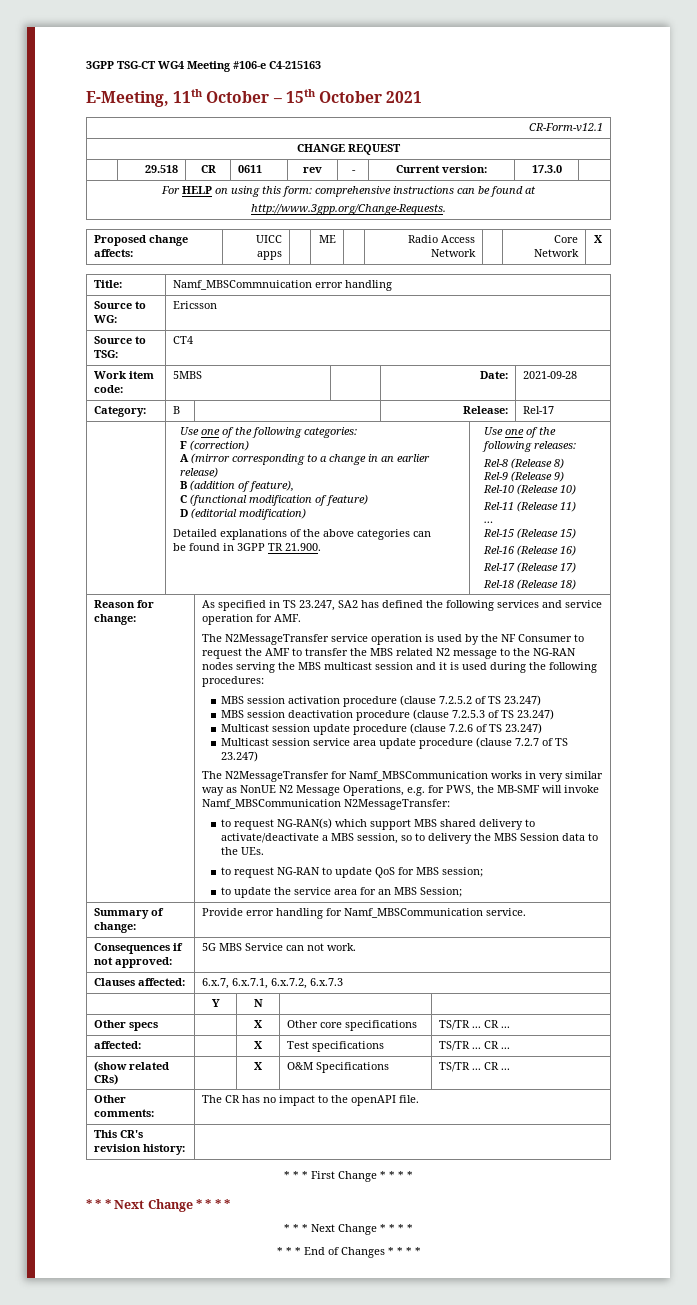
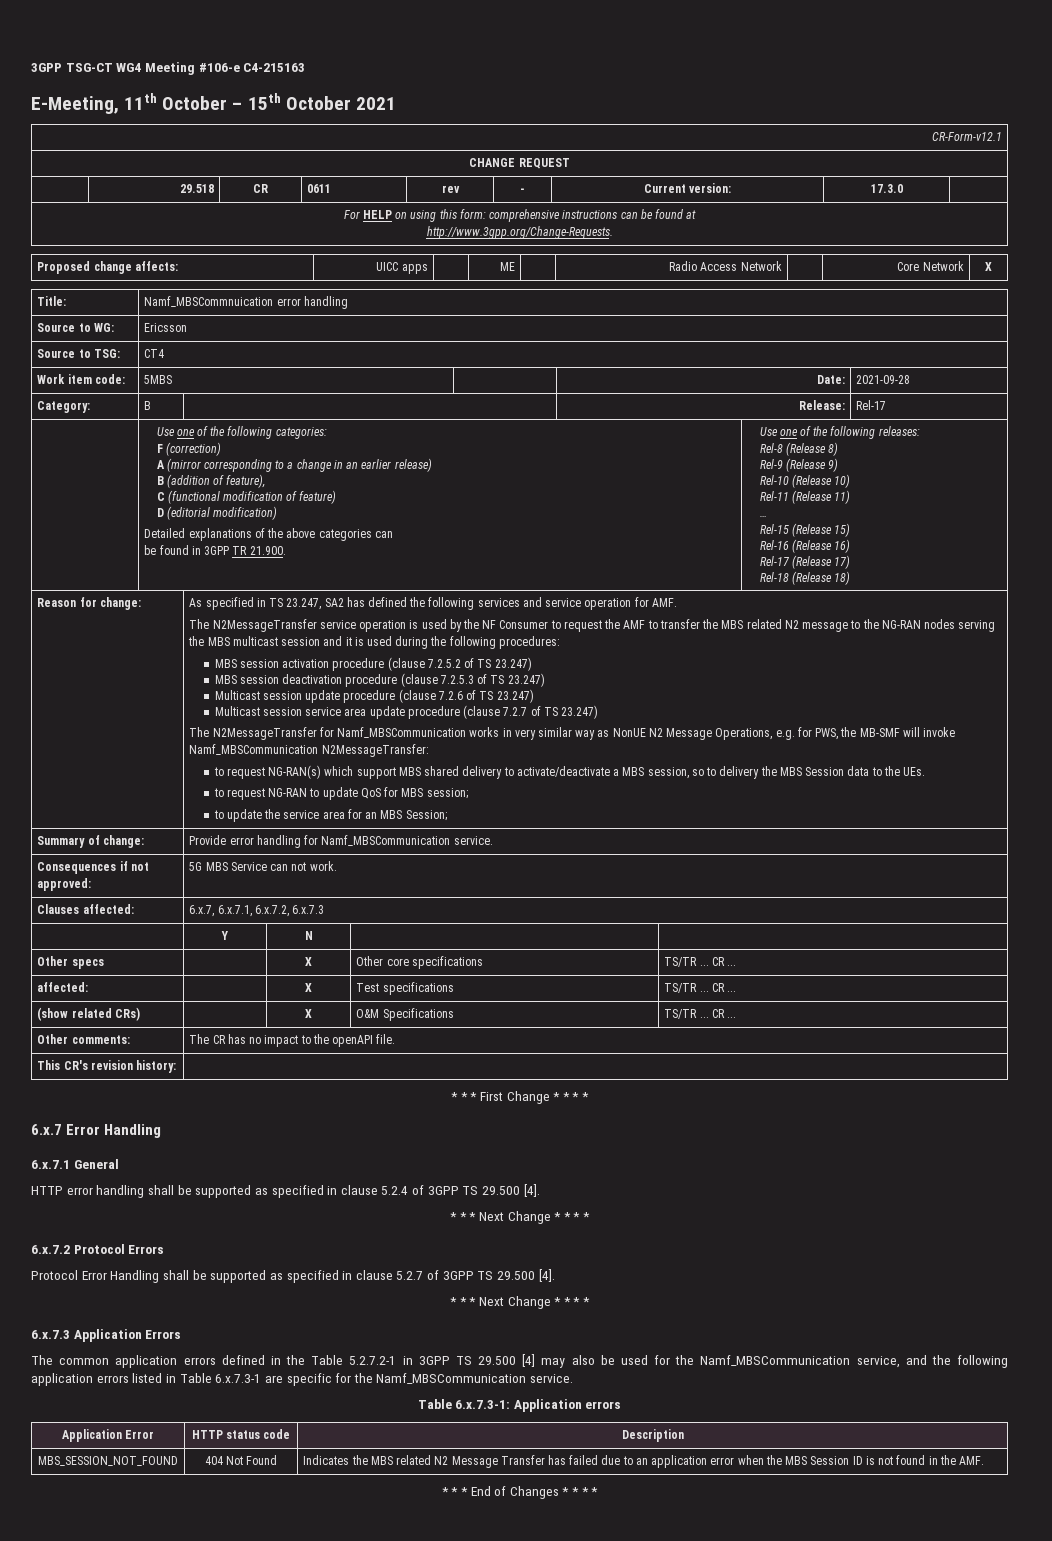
  * * * First Change * * * *
+ 6.x.7 Error Handling
+ 6.x.7.1 General
+ HTTP error handling shall be supported as specified in clause 5.2.4 of 3GPP TS 29.500 [4].
  * * * Next Change * * * *
+ 6.x.7.2 Protocol Errors
+ Protocol Error Handling shall be supported as specified in clause 5.2.7 of 3GPP TS 29.500 [4].
  * * * Next Change * * * *
+ 6.x.7.3 Application Errors
+ The common application errors defined in the Table 5.2.7.2-1 in 3GPP TS 29.500 [4] may also be used for the Namf_MBSCommunication service, and the following application errors listed in Table 6.x.7.3-1 are specific for the Namf_MBSCommunication service.
+ Table 6.x.7.3-1: Application errors
+ Application Error | HTTP status code | Description
+ MBS_SESSION_NOT_FOUND | 404 Not Found | Indicates the MBS related N2 Message Transfer has failed due to an application error when the MBS Session ID is not found in the AMF.

